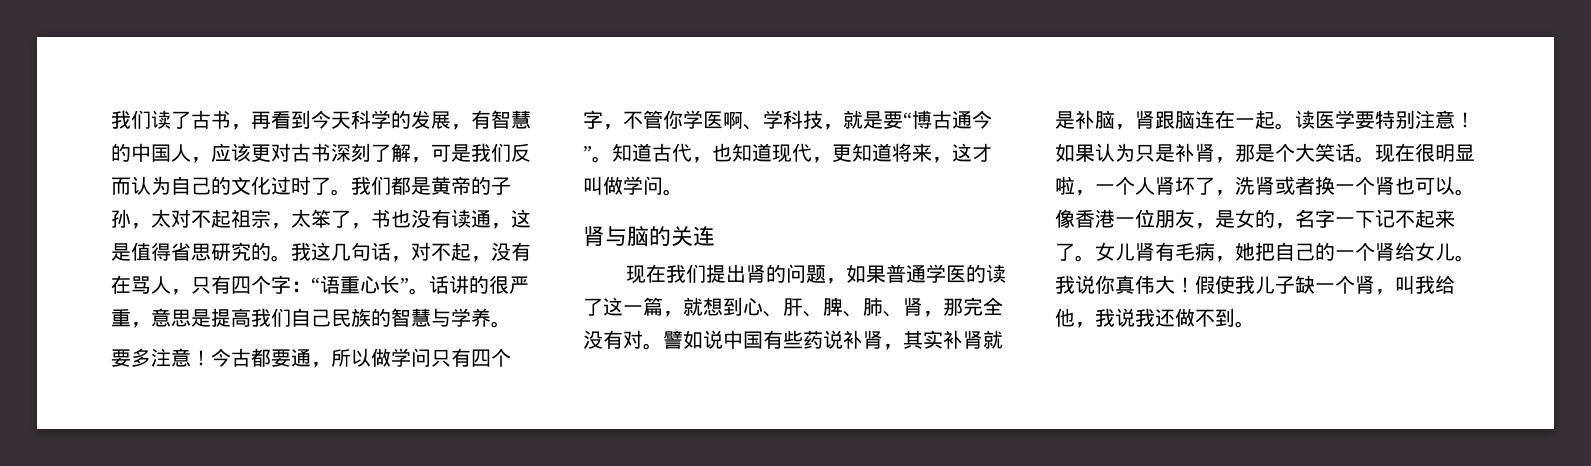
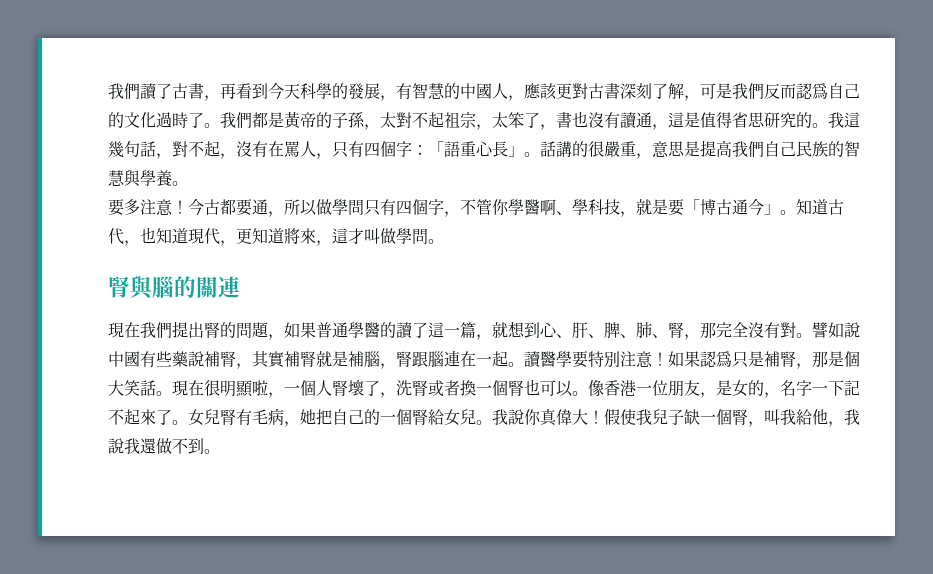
- 我们读了古书，再看到今天科学的发展，有智慧的中国人，应该更对古书深刻了解，可是我们反而认为自己的文化过时了。我们都是黄帝的子孙，太对不起祖宗，太笨了，书也没有读通，这是值得省思研究的。
+ 我們讀了古書，再看到今天科學的發展，有智慧的中國人，應該更對古書深刻了解，可是我們反而認爲自己的文化過時了。我們都是黃帝的子孫，太對不起祖宗，太笨了，書也沒有讀通，這是值得省思研究的。
- 我这几句话，对不起，没有在骂人，只有四个字：“语重心长”。话讲的很严重，意思是提高我们自己民族的智慧与学养。
+ 我這幾句話，對不起，沒有在罵人，只有四個字：「語重心長」。話講的很嚴重，意思是提高我們自己民族的智慧與學養。
- 今古都要通，所以做学问只有四个字，不管你学医啊、学科技，就是要“博古通今”。
+ 今古都要通，所以做學問只有四個字，不管你學醫啊、學科技，就是要「博古通今」。
- 知道古代，也知道现代，更知道将来，这才叫做学问。
- 肾与脑的关连
- 现在我们提出肾的问题，如果普通学医的读了这一篇，就想到心、肝、脾、肺、肾，那完全没有对。譬如说中国有些药说补肾，其实补肾就是补脑，肾跟脑连在一起。读医学要特别注意！如果认为只是补肾，那是个大笑话。现在很明显啦，一个人肾坏了，洗肾或者换一个肾也可以。
+ 知道古代，也知道現代，更知道將來，這才叫做學問。
+ 腎與腦的關連
+ 現在我們提出腎的問題，如果普通學醫的讀了這一篇，就想到心、肝、脾、肺、腎，那完全沒有對。譬如說中國有些藥說補腎，其實補腎就是補腦，腎跟腦連在一起。讀醫學要特別注意！如果認爲只是補腎，那是個大笑話。現在很明顯啦，一個人腎壞了，洗腎或者換一個腎也可以。
- 像香港一位朋友，是女的，名字一下记不起来了。女儿肾有毛病，她把自己的一个肾给女儿。我说你真伟大！假使我儿子缺一个肾，叫我给他，我说我还做不到。
+ 像香港一位朋友，是女的，名字一下記不起來了。女兒腎有毛病，她把自己的一個腎給女兒。我說你真偉大！假使我兒子缺一個腎，叫我給他，我說我還做不到。

